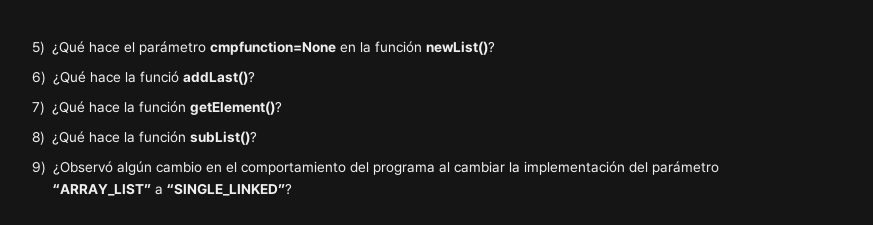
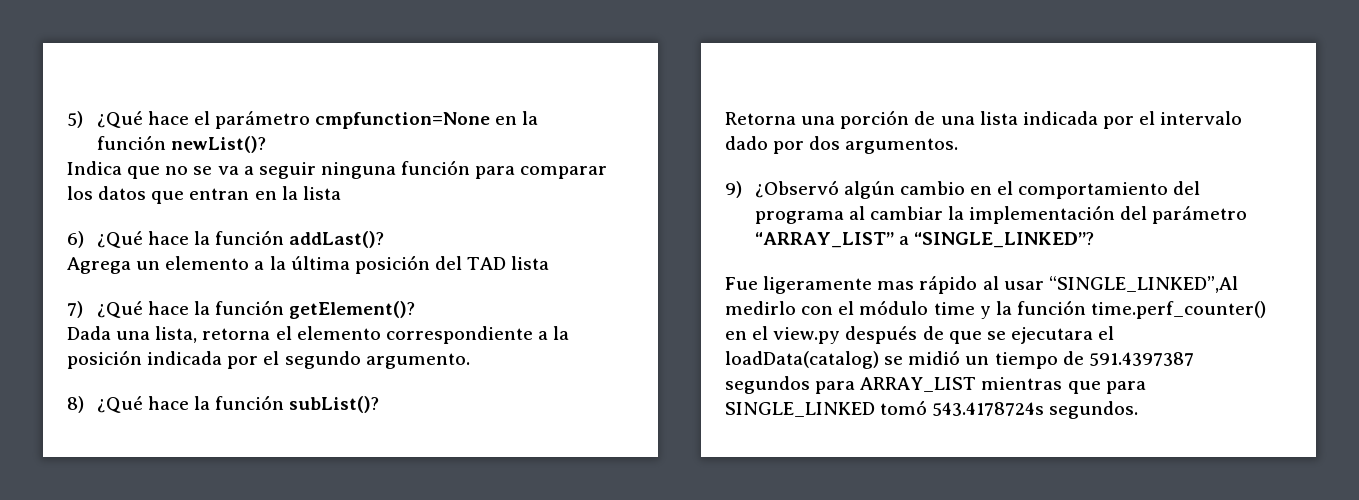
+ Indica que no se va a seguir ninguna función para comparar los datos que entran en la lista
- 6) ¿Qué hace la funció addLast()?
+ 6) ¿Qué hace la función addLast()?
+ Agrega un elemento a la última posición del TAD lista
+ Dada una lista, retorna el elemento correspondiente a la posición indicada por el segundo argumento.
+ Retorna una porción de una lista indicada por el intervalo dado por dos argumentos.
+ Fue ligeramente mas rápido al usar “SINGLE_LINKED”,Al medirlo con el módulo time y la función time.perf_counter() en el view.py después de que se ejecutara el loadData(catalog) se midió un tiempo de 591.4397387 segundos para ARRAY_LIST mientras que para SINGLE_LINKED tomó 543.4178724s segundos.

